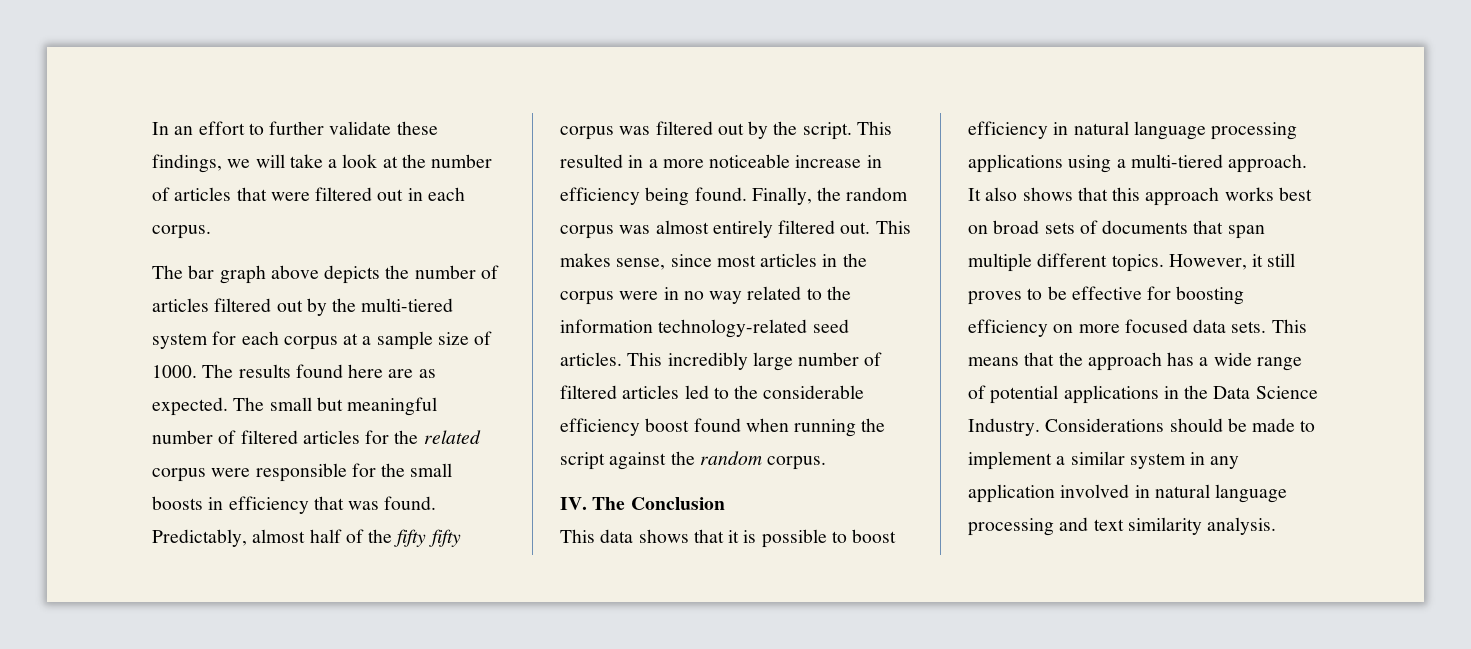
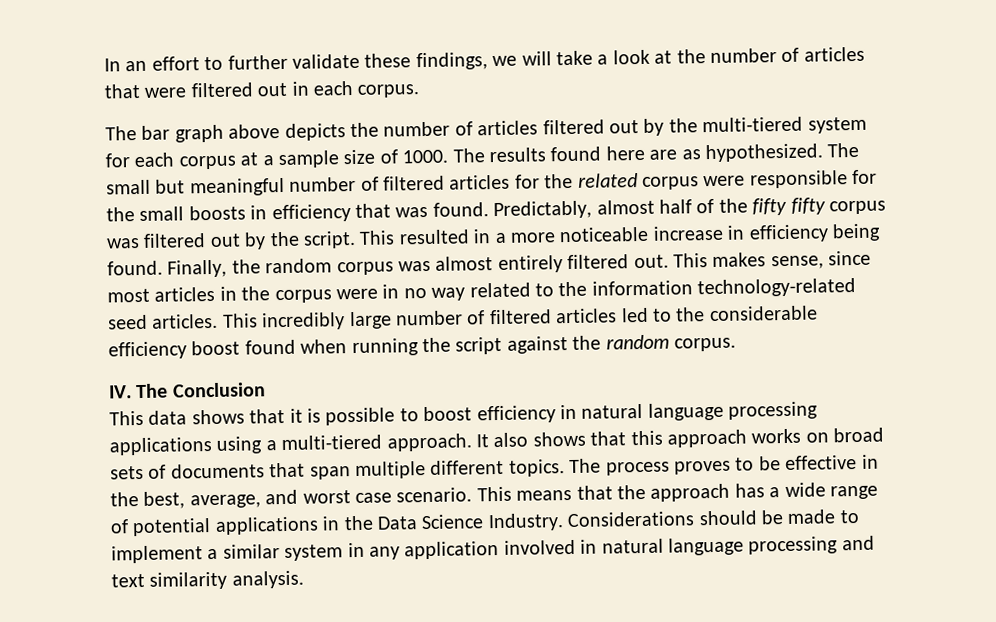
- The results found here are as expected.
+ The results found here are as hypothesized.
- It also shows that this approach works best on broad sets of documents that span multiple different topics.
+ It also shows that this approach works on broad sets of documents that span multiple different topics.
- However, it still proves to be effective for boosting efficiency on more focused data sets.
+ The process proves to be effective in the best, average, and worst case scenario.

